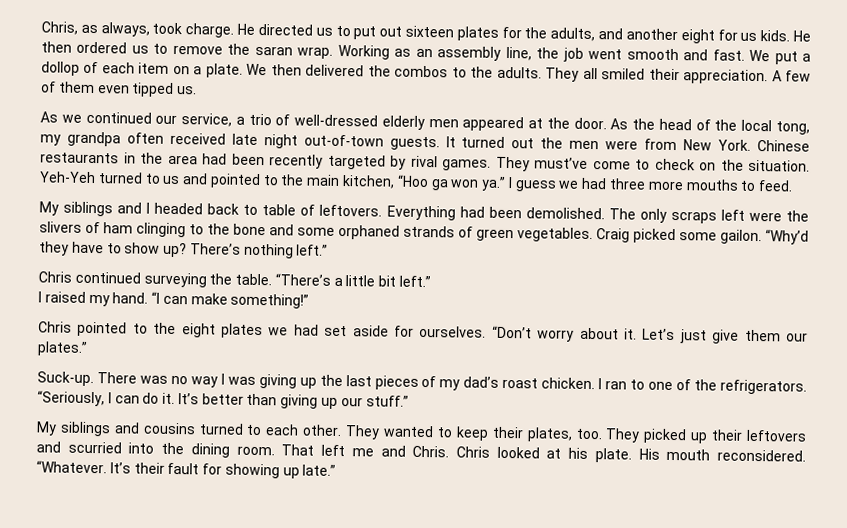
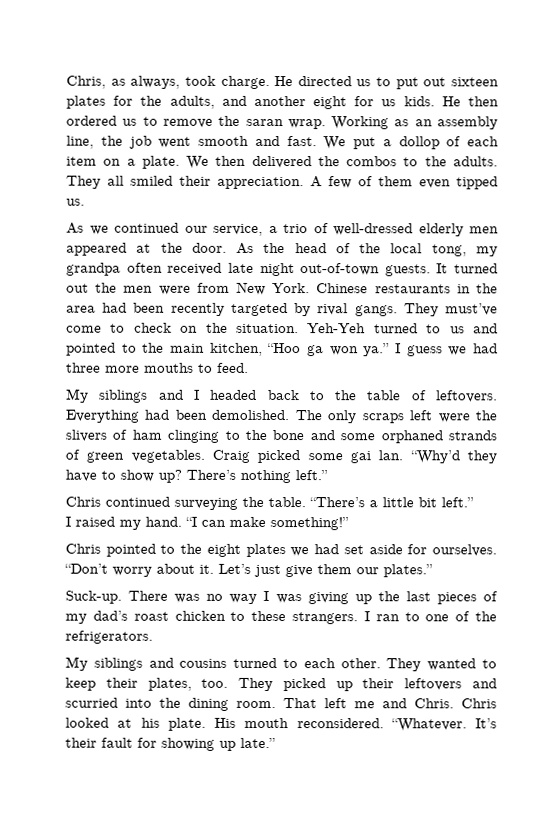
- Chinese restaurants in the area had been recently targeted by rival games.
+ Chinese restaurants in the area had been recently targeted by rival gangs.
- My siblings and I headed back to table of leftovers.
+ My siblings and I headed back to the table of leftovers.
- Craig picked some gailon.
+ Craig picked some gai lan.
- There was no way I was giving up the last pieces of my dad’s roast chicken.
+ There was no way I was giving up the last pieces of my dad’s roast chicken to these strangers.
- “Seriously, I can do it. It’s better than giving up our stuff.”

